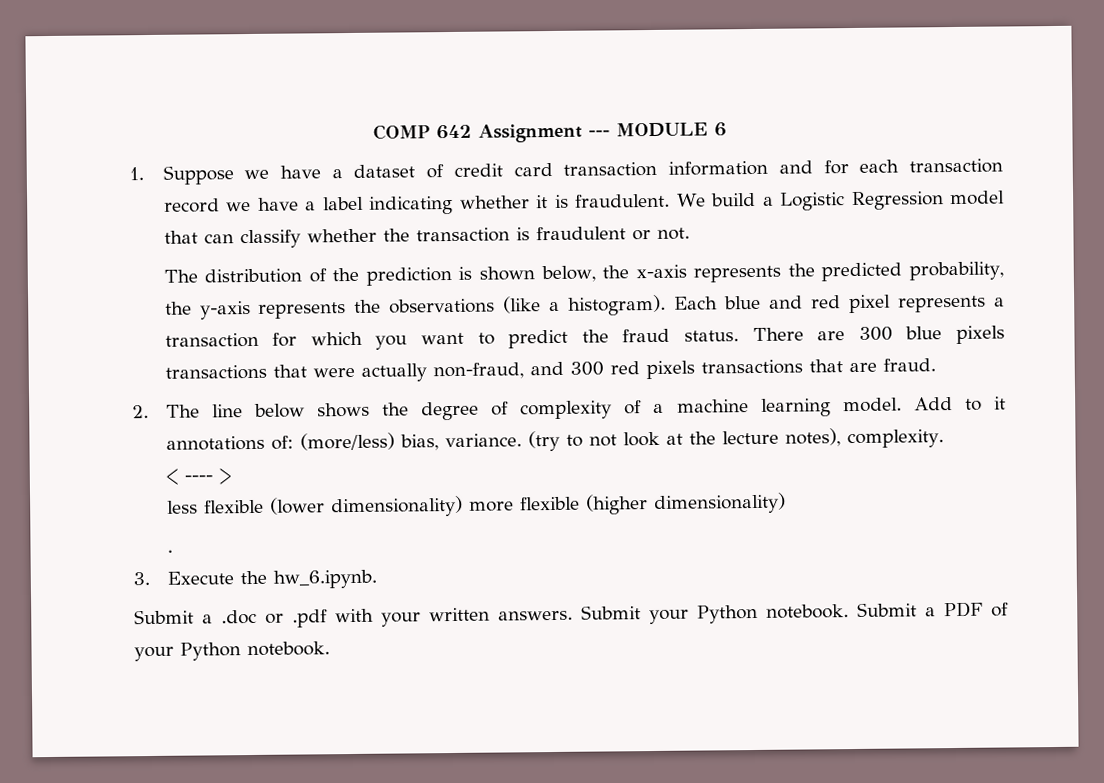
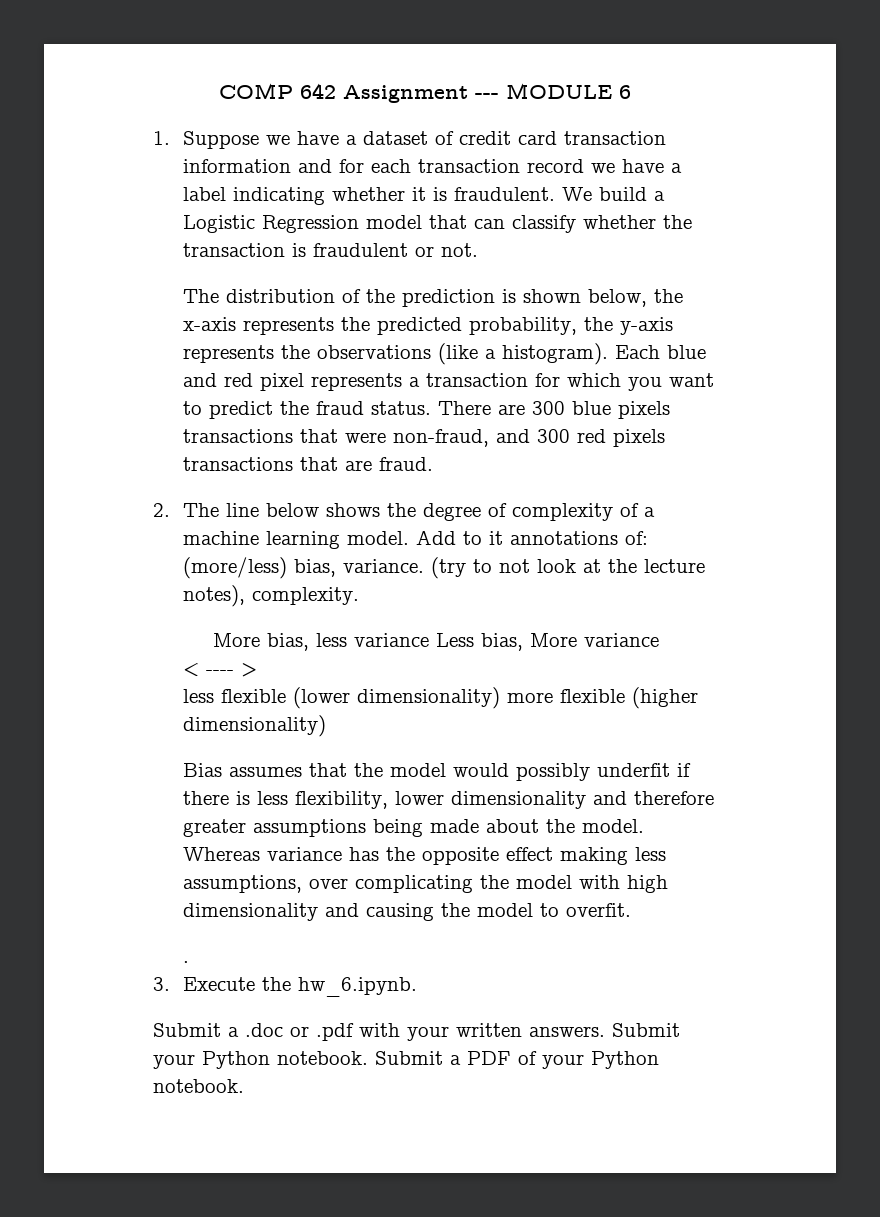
- There are 300 blue pixels transactions that were actually non-fraud, and 300 red pixels transactions that are fraud.
+ There are 300 blue pixels transactions that were non-fraud, and 300 red pixels transactions that are fraud.
+ More bias, less variance Less bias, More variance
+ Bias assumes that the model would possibly underfit if there is less flexibility, lower dimensionality and therefore greater assumptions being made about the model. Whereas variance has the opposite effect making less assumptions, over complicating the model with high dimensionality and causing the model to overfit.

